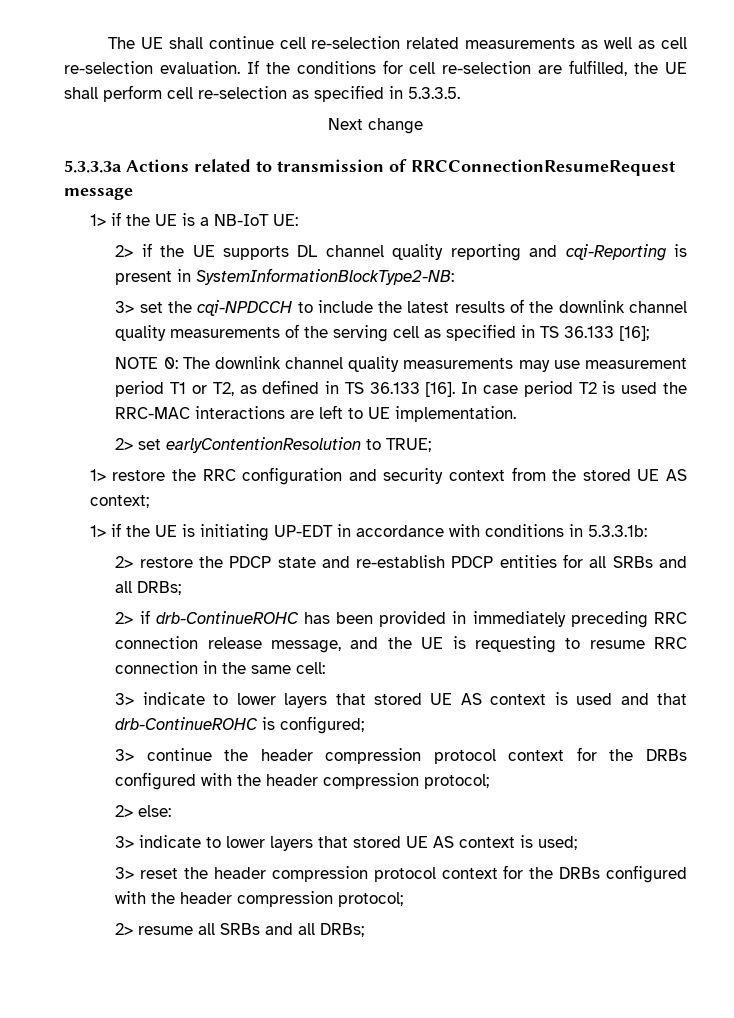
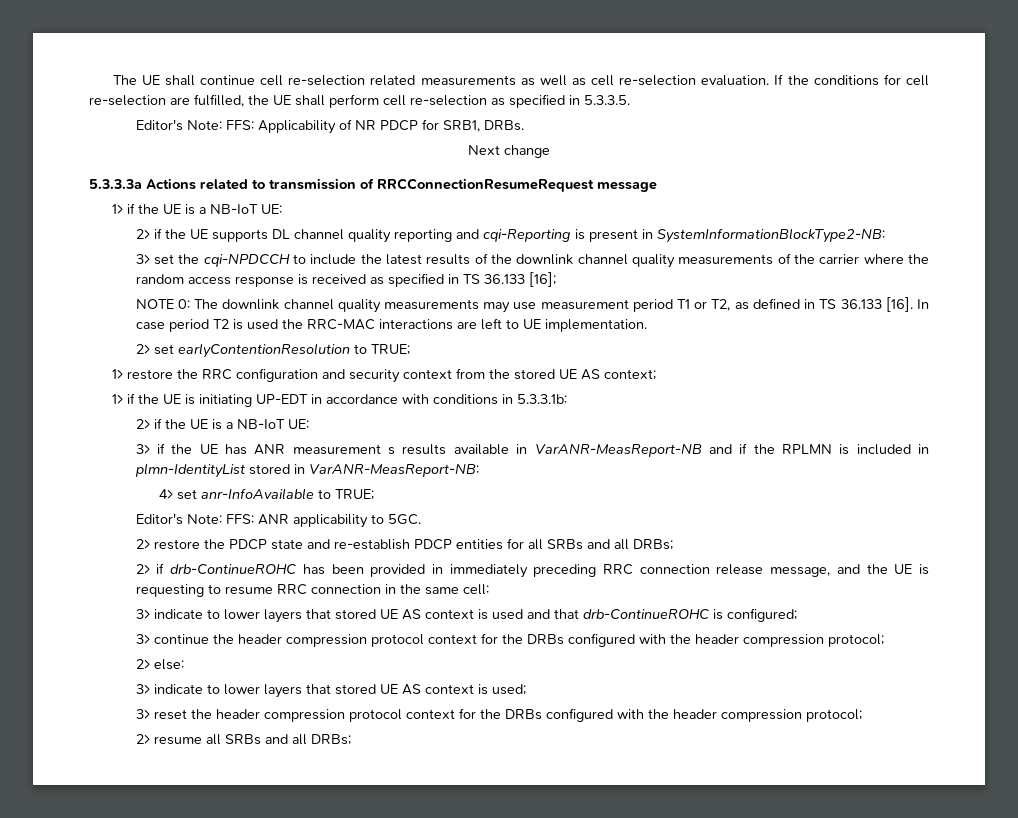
+ Editor's Note: FFS: Applicability of NR PDCP for SRB1, DRBs.
- 3> set the cqi-NPDCCH to include the latest results of the downlink channel quality measurements of the serving cell as specified in TS 36.133 [16];
+ 3> set the cqi-NPDCCH to include the latest results of the downlink channel quality measurements of the carrier where the random access response is received as specified in TS 36.133 [16];
+ 2> if the UE is a NB-IoT UE:
+ 3> if the UE has ANR measurement s results available in VarANR-MeasReport-NB and if the RPLMN is included in plmn-IdentityList stored in VarANR-MeasReport-NB:
+ 4> set anr-InfoAvailable to TRUE;
+ Editor's Note: FFS: ANR applicability to 5GC.

